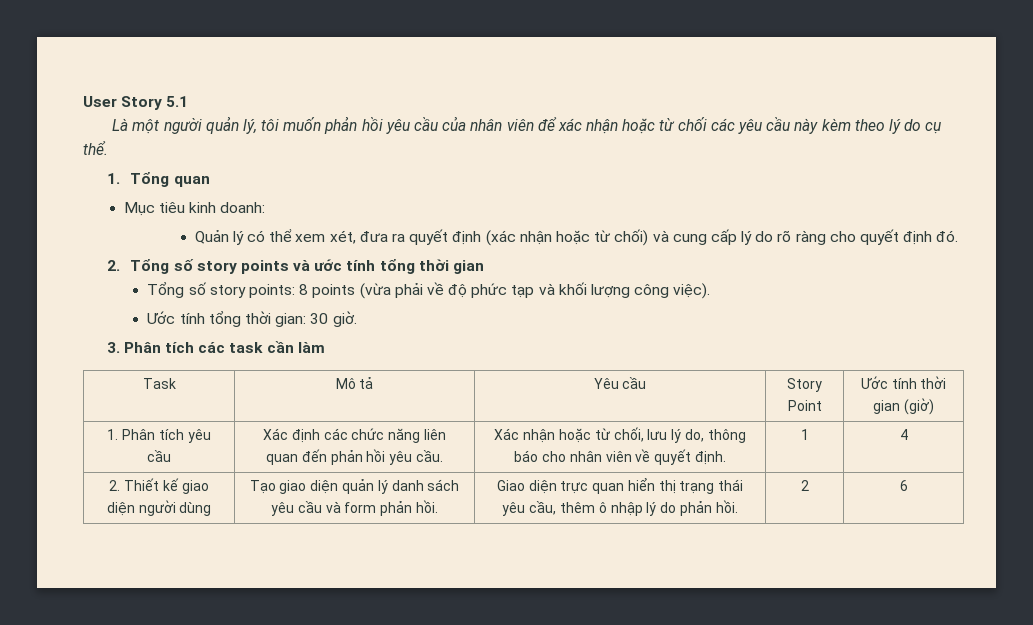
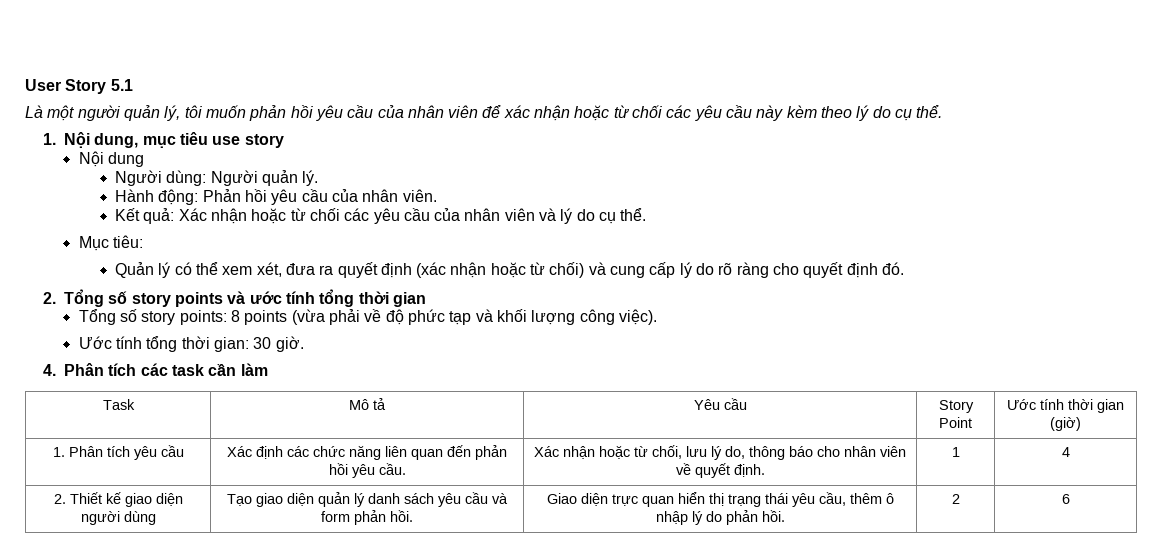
- 1. Tổng quan
- Mục tiêu kinh doanh:
+ 1. Nội dung, mục tiêu use story
+ Nội dung
+ Người dùng: Người quản lý.
+ Hành động: Phản hồi yêu cầu của nhân viên.
+ Kết quả: Xác nhận hoặc từ chối các yêu cầu của nhân viên và lý do cụ thể.
+ Mục tiêu:
- 3. Phân tích các task cần làm
+ 4. Phân tích các task cần làm

